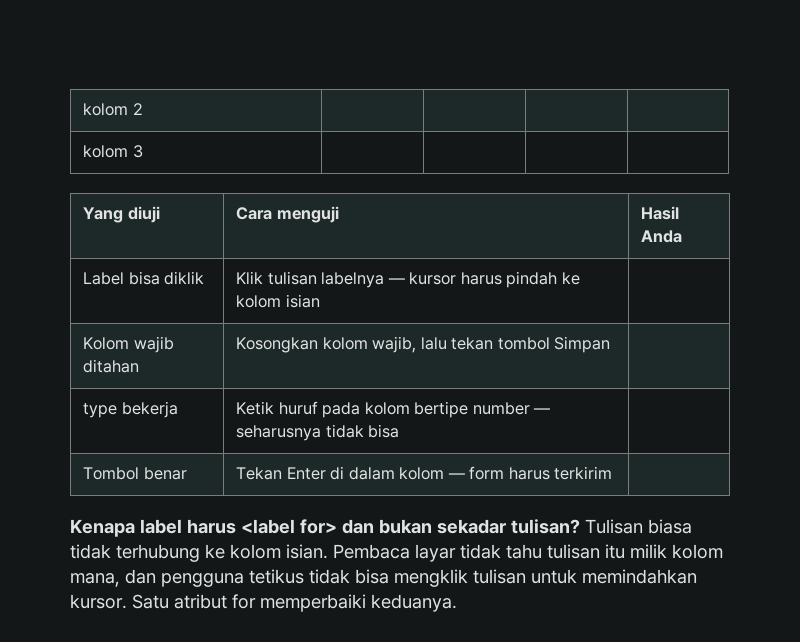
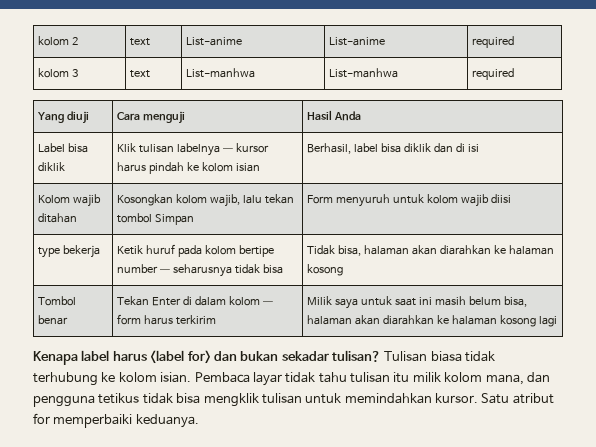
- kolom 2 | | | |
- kolom 3 | | | |
+ kolom 2 | text | List-anime | List-anime | required
+ kolom 3 | text | List-manhwa | List-manhwa | required
- Label bisa diklik | Klik tulisan labelnya — kursor harus pindah ke kolom isian |
+ Label bisa diklik | Klik tulisan labelnya — kursor harus pindah ke kolom isian | Berhasil, label bisa diklik dan di isi
- Kolom wajib ditahan | Kosongkan kolom wajib, lalu tekan tombol Simpan |
+ Kolom wajib ditahan | Kosongkan kolom wajib, lalu tekan tombol Simpan | Form menyuruh untuk kolom wajib diisi
- type bekerja | Ketik huruf pada kolom bertipe number — seharusnya tidak bisa |
+ type bekerja | Ketik huruf pada kolom bertipe number — seharusnya tidak bisa | Tidak bisa, halaman akan diarahkan ke halaman kosong
- Tombol benar | Tekan Enter di dalam kolom — form harus terkirim |
+ Tombol benar | Tekan Enter di dalam kolom — form harus terkirim | Milik saya untuk saat ini masih belum bisa, halaman akan diarahkan ke halaman kosong lagi

